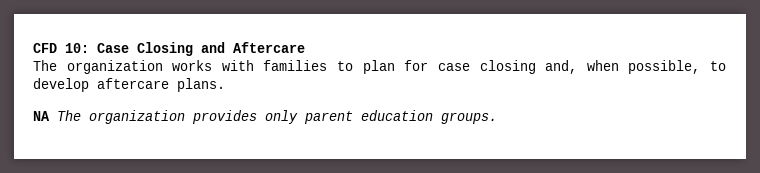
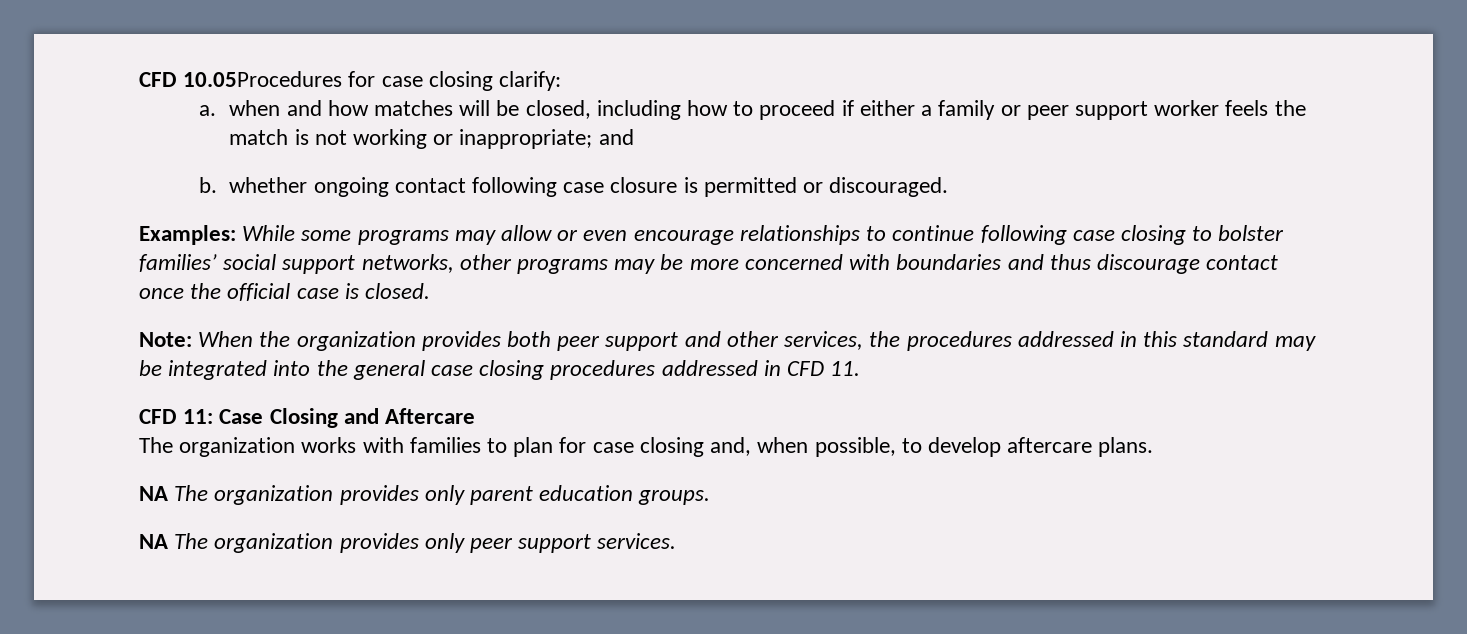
- CFD 10: Case Closing and Aftercare
+ CFD 10.05Procedures for case closing clarify:
+ a. when and how matches will be closed, including how to proceed if either a family or peer support worker feels the match is not working or inappropriate; and
+ b. whether ongoing contact following case closure is permitted or discouraged.
+ Examples: While some programs may allow or even encourage relationships to continue following case closing to bolster families’ social support networks, other programs may be more concerned with boundaries and thus discourage contact once the official case is closed.
+ Note: When the organization provides both peer support and other services, the procedures addressed in this standard may be integrated into the general case closing procedures addressed in CFD 11.
+ CFD 11: Case Closing and Aftercare
+ NA The organization provides only peer support services.

